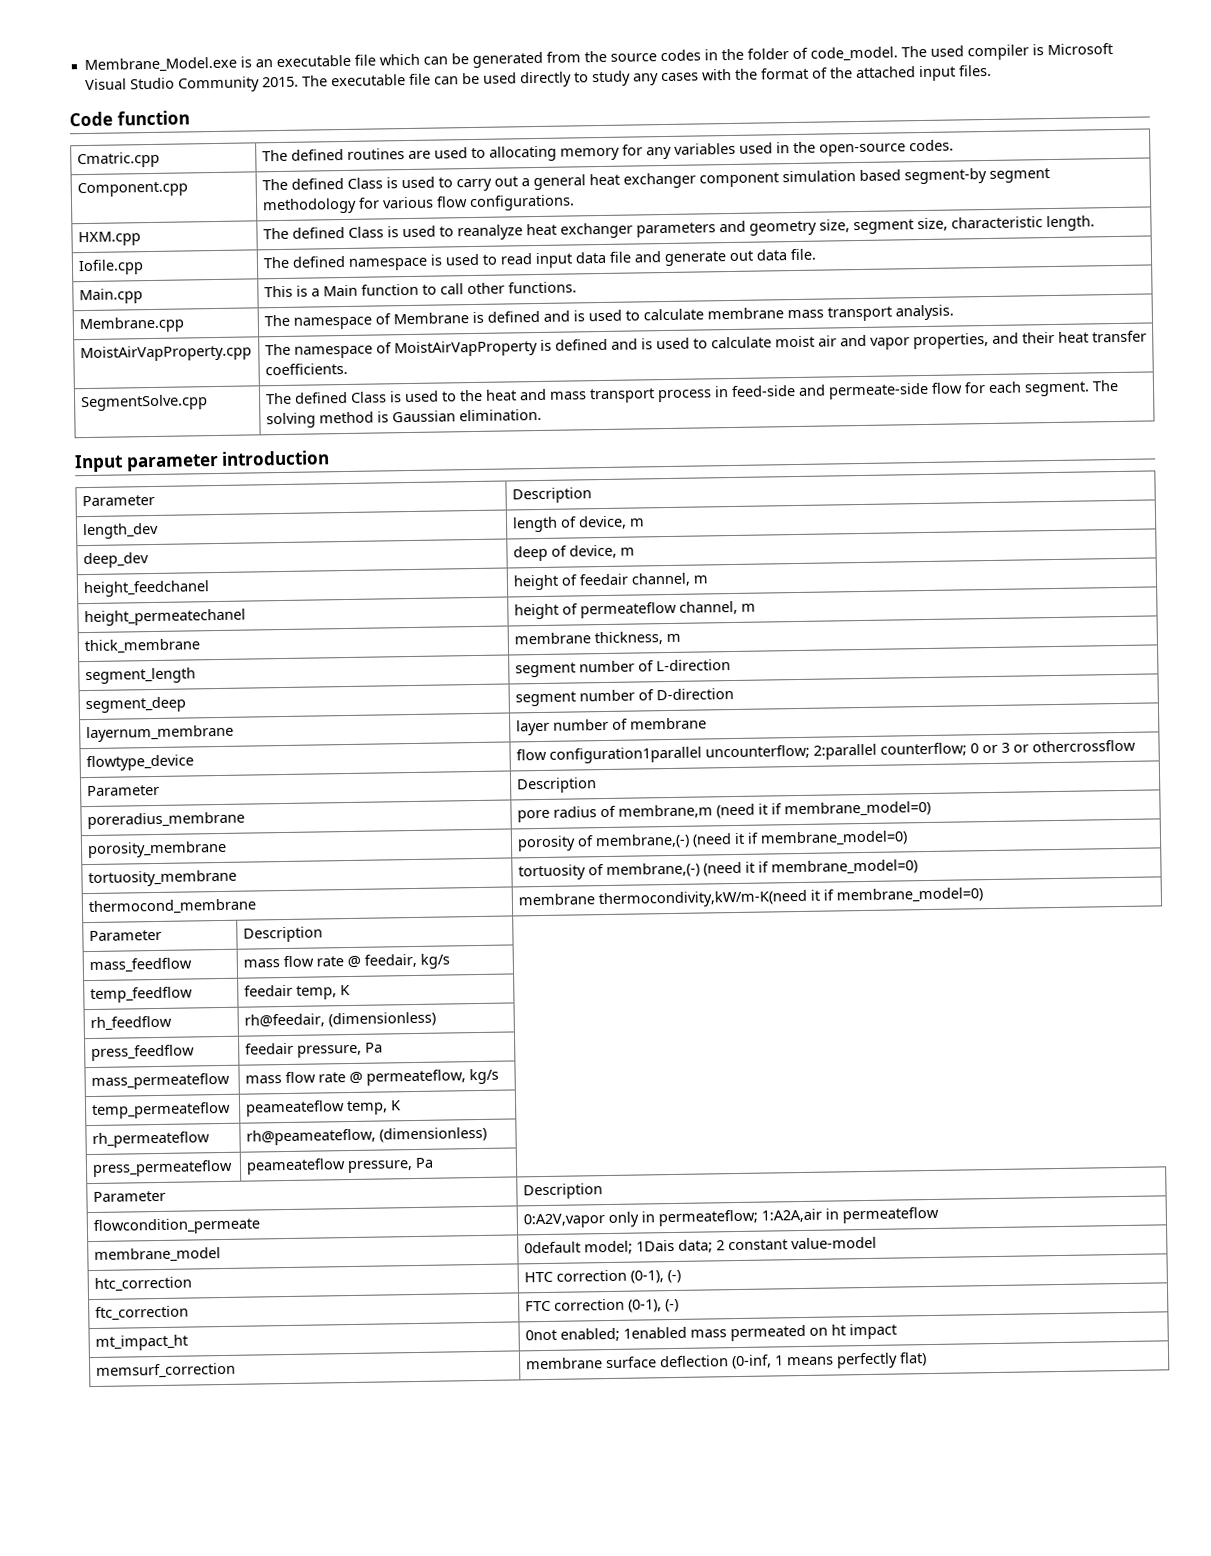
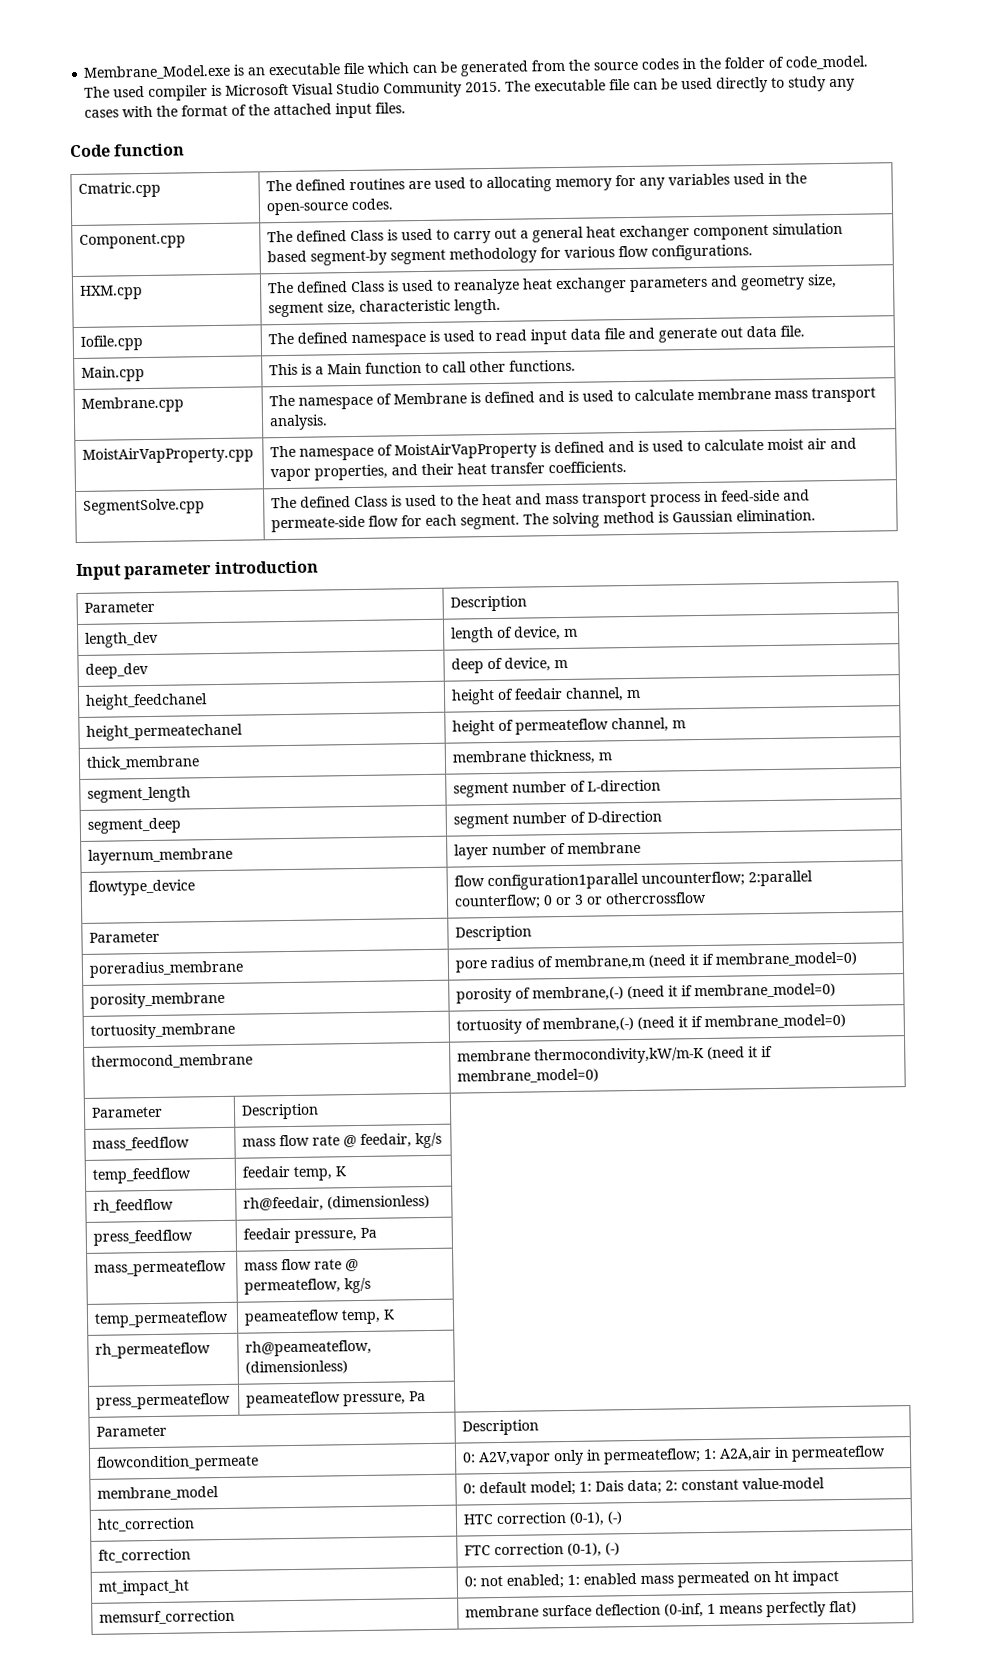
- thermocond_membrane | membrane thermocondivity,kW/m-K(need it if membrane_model=0)
+ thermocond_membrane | membrane thermocondivity,kW/m-K (need it if membrane_model=0)
- flowcondition_permeate | 0:A2V,vapor only in permeateflow; 1:A2A,air in permeateflow
+ flowcondition_permeate | 0: A2V,vapor only in permeateflow; 1: A2A,air in permeateflow
- membrane_model | 0default model; 1Dais data; 2 constant value-model
+ membrane_model | 0: default model; 1: Dais data; 2: constant value-model
- mt_impact_ht | 0not enabled; 1enabled mass permeated on ht impact
+ mt_impact_ht | 0: not enabled; 1: enabled mass permeated on ht impact

